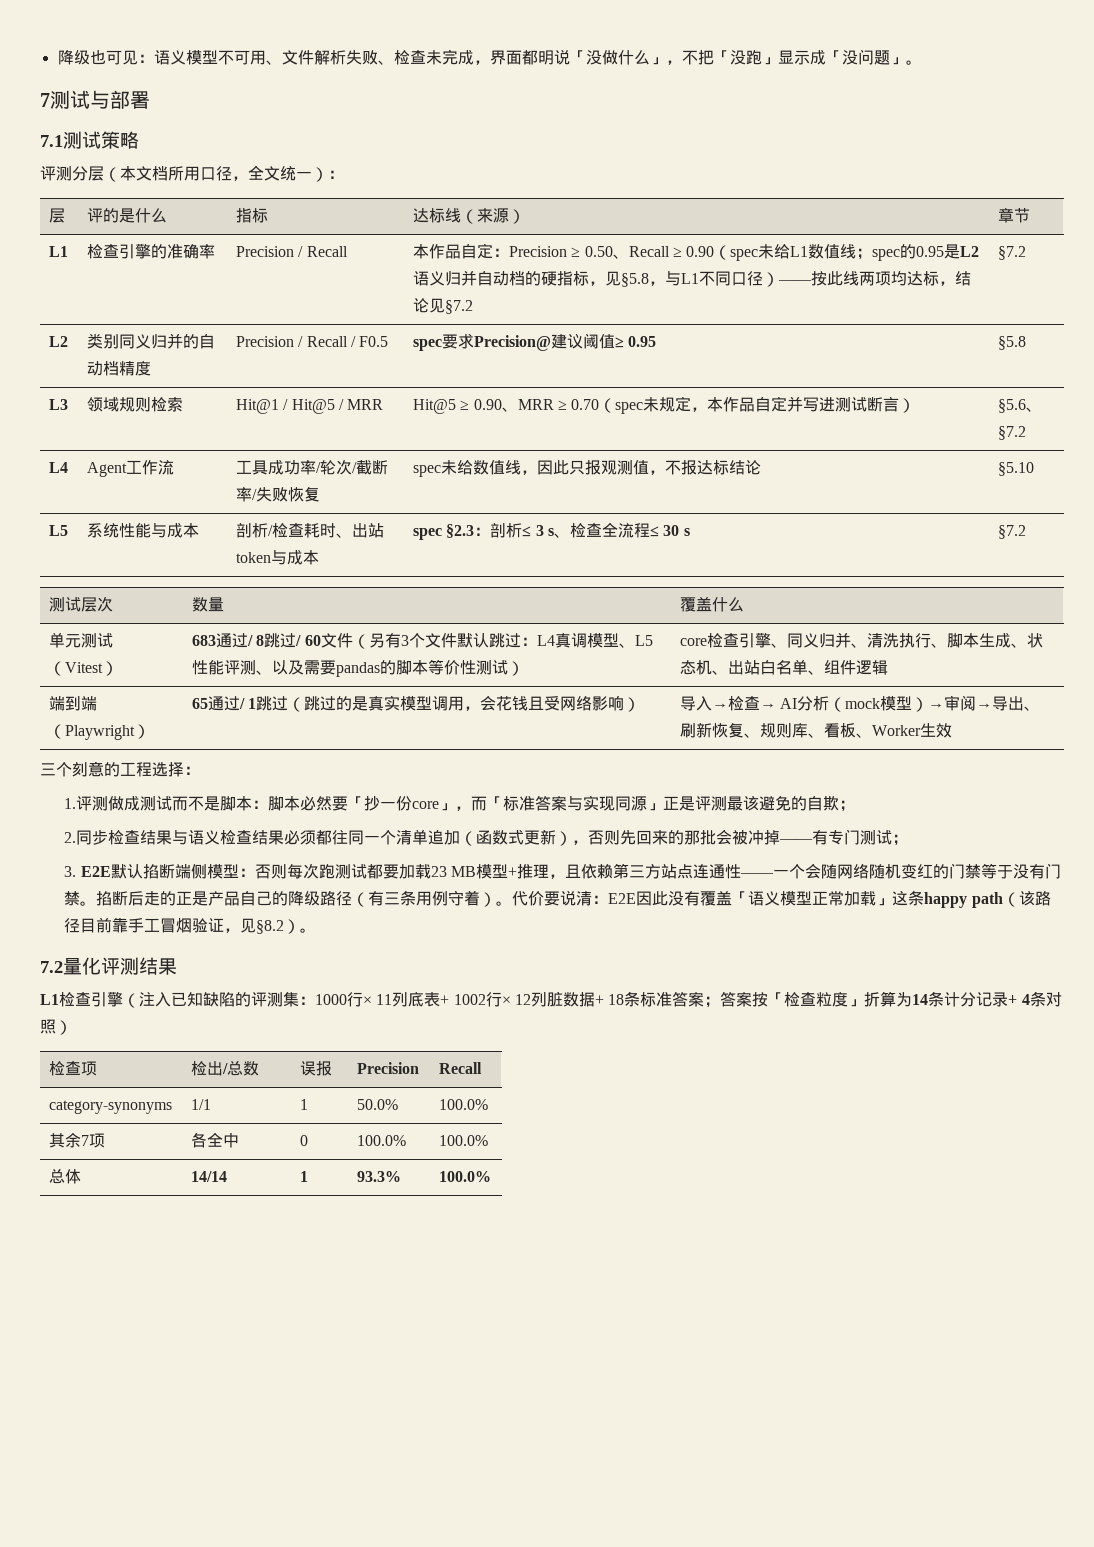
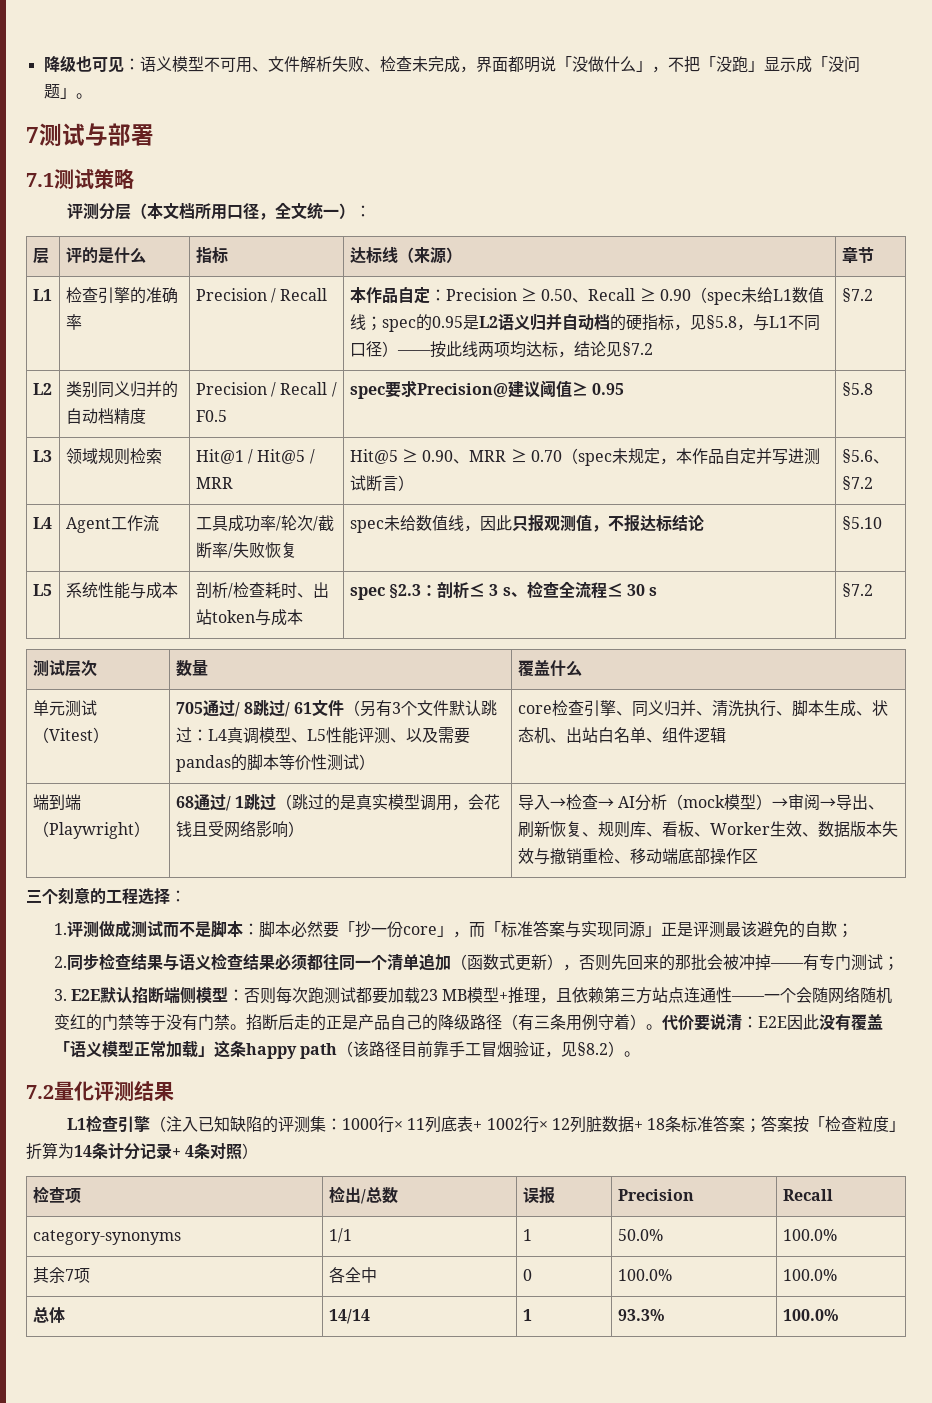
- 683通过/ 8跳过/ 60文件（另有3个文件默认跳过：L4真调模型、L5性能评测、以及需要pandas的脚本等价性测试）
+ 705通过/ 8跳过/ 61文件（另有3个文件默认跳过：L4真调模型、L5性能评测、以及需要pandas的脚本等价性测试）
- 65通过/ 1跳过（跳过的是真实模型调用，会花钱且受网络影响）
+ 68通过/ 1跳过（跳过的是真实模型调用，会花钱且受网络影响）
- 导入→检查→ AI分析（mock模型）→审阅→导出、刷新恢复、规则库、看板、Worker生效
+ 导入→检查→ AI分析（mock模型）→审阅→导出、刷新恢复、规则库、看板、Worker生效、数据版本失效与撤销重检、移动端底部操作区

